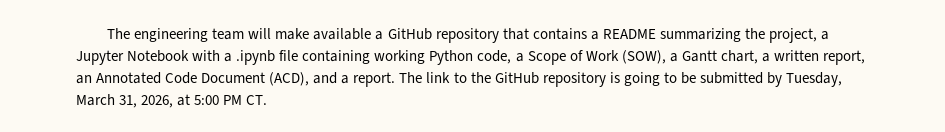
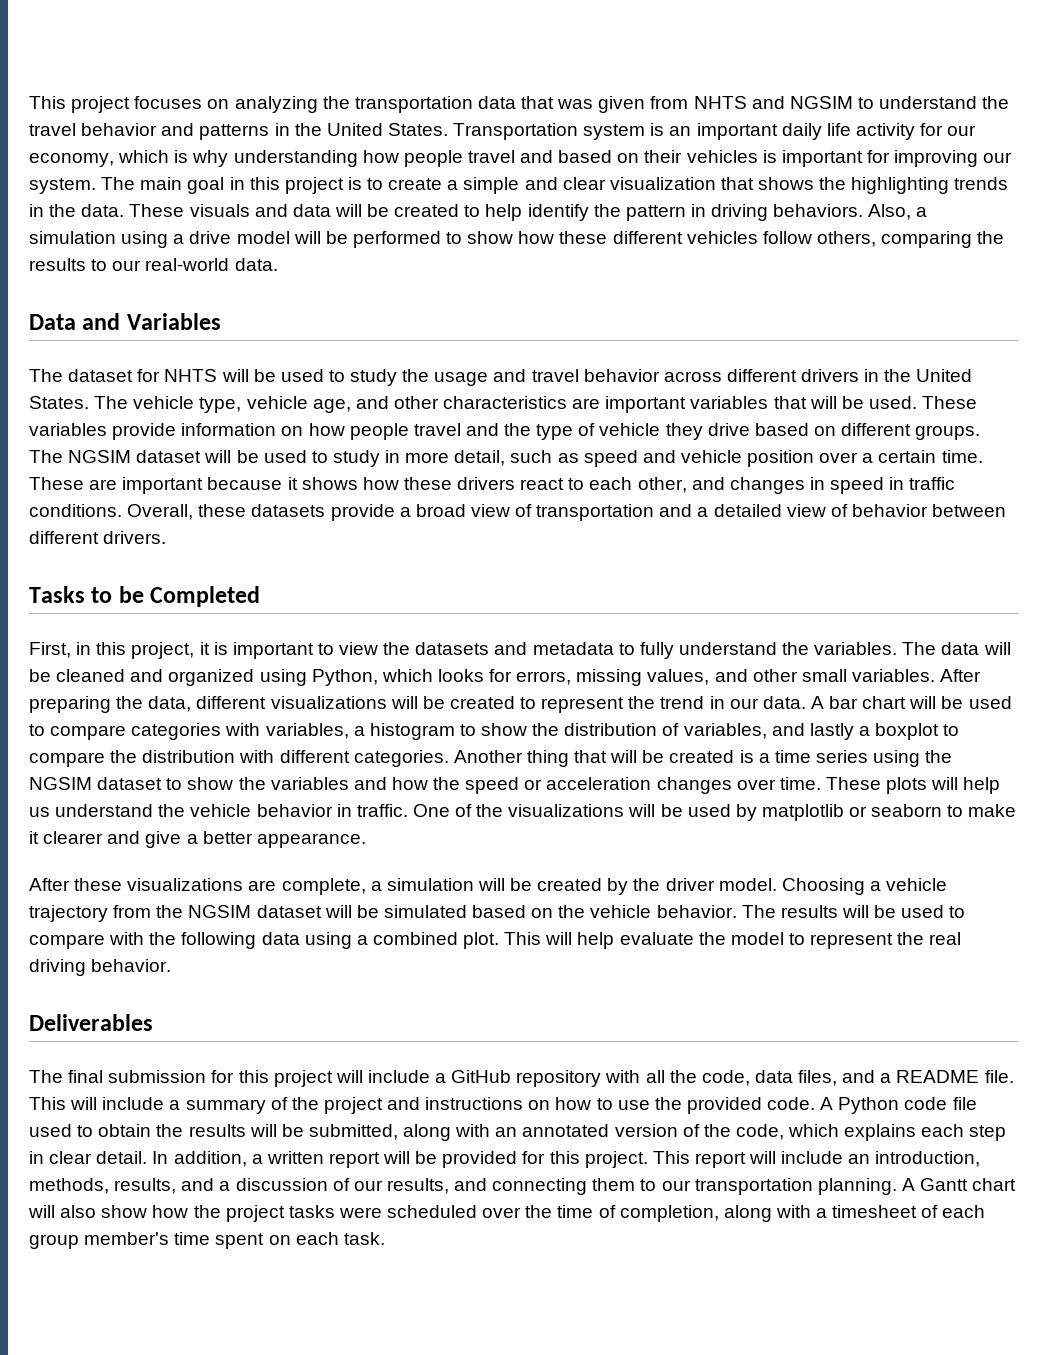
- The engineering team will make available a GitHub repository that contains a README summarizing the project, a Jupyter Notebook with a .ipynb file containing working Python code, a Scope of Work (SOW), a Gantt chart, a written report, an Annotated Code Document (ACD), and a report. The link to the GitHub repository is going to be submitted by Tuesday, March 31, 2026, at 5:00 PM CT.
+ This project focuses on analyzing the transportation data that was given from NHTS and NGSIM to understand the travel behavior and patterns in the United States. Transportation system is an important daily life activity for our economy, which is why understanding how people travel and based on their vehicles is important for improving our system. The main goal in this project is to create a simple and clear visualization that shows the highlighting trends in the data. These visuals and data will be created to help identify the pattern in driving behaviors. Also, a simulation using a drive model will be performed to show how these different vehicles follow others, comparing the results to our real-world data.
+ Data and Variables
+ The dataset for NHTS will be used to study the usage and travel behavior across different drivers in the United States. The vehicle type, vehicle age, and other characteristics are important variables that will be used. These variables provide information on how people travel and the type of vehicle they drive based on different groups. The NGSIM dataset will be used to study in more detail, such as speed and vehicle position over a certain time. These are important because it shows how these drivers react to each other, and changes in speed in traffic conditions. Overall, these datasets provide a broad view of transportation and a detailed view of behavior between different drivers.
+ Tasks to be Completed
+ First, in this project, it is important to view the datasets and metadata to fully understand the variables. The data will be cleaned and organized using Python, which looks for errors, missing values, and other small variables. After preparing the data, different visualizations will be created to represent the trend in our data. A bar chart will be used to compare categories with variables, a histogram to show the distribution of variables, and lastly a boxplot to compare the distribution with different categories. Another thing that will be created is a time series using the NGSIM dataset to show the variables and how the speed or acceleration changes over time. These plots will help us understand the vehicle behavior in traffic. One of the visualizations will be used by matplotlib or seaborn to make it clearer and give a better appearance.
+ After these visualizations are complete, a simulation will be created by the driver model. Choosing a vehicle trajectory from the NGSIM dataset will be simulated based on the vehicle behavior. The results will be used to compare with the following data using a combined plot. This will help evaluate the model to represent the real driving behavior.
+ Deliverables
+ The final submission for this project will include a GitHub repository with all the code, data files, and a README file. This will include a summary of the project and instructions on how to use the provided code. A Python code file used to obtain the results will be submitted, along with an annotated version of the code, which explains each step in clear detail. In addition, a written report will be provided for this project. This report will include an introduction, methods, results, and a discussion of our results, and connecting them to our transportation planning. A Gantt chart will also show how the project tasks were scheduled over the time of completion, along with a timesheet of each group member's time spent on each task.

